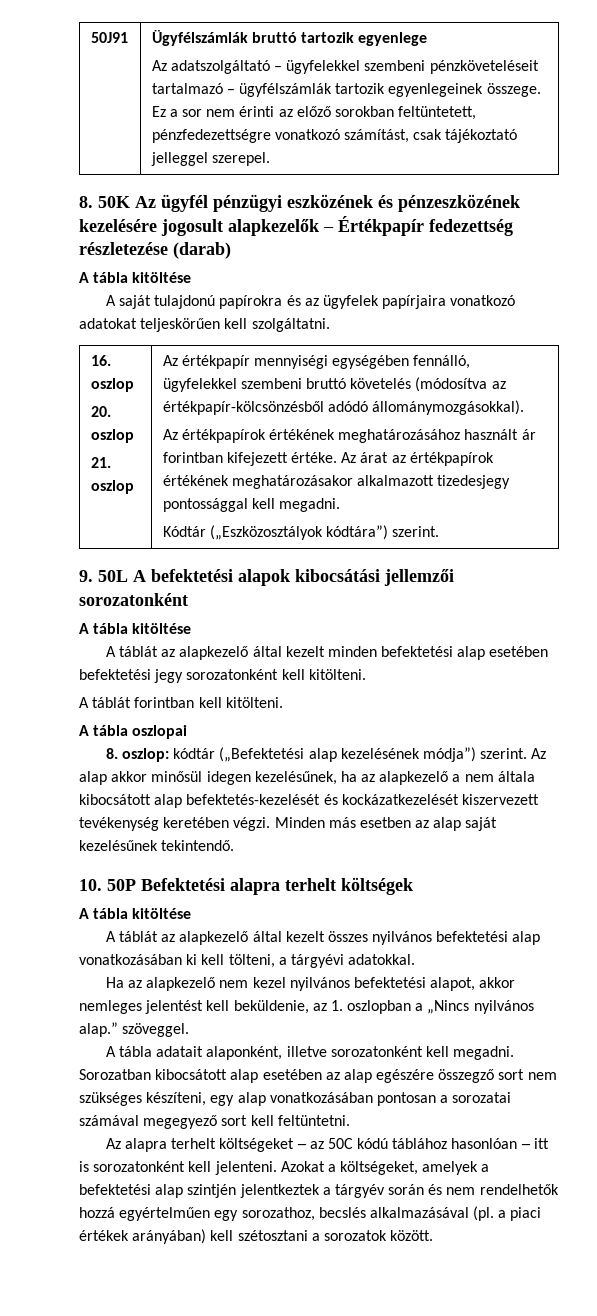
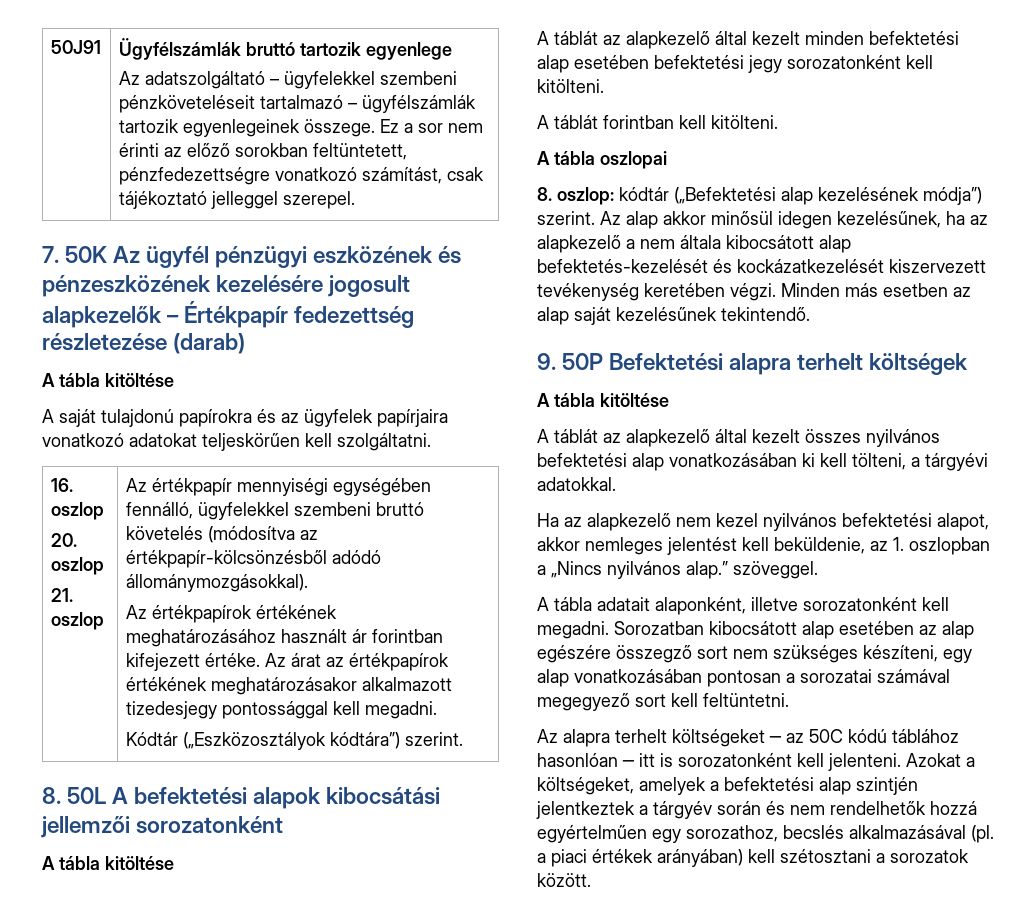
- 8. 50K Az ügyfél pénzügyi eszközének és pénzeszközének kezelésére jogosult alapkezelők – Értékpapír fedezettség részletezése (darab)
+ 7. 50K Az ügyfél pénzügyi eszközének és pénzeszközének kezelésére jogosult alapkezelők – Értékpapír fedezettség részletezése (darab)
- 9. 50L A befektetési alapok kibocsátási jellemzői sorozatonként
+ 8. 50L A befektetési alapok kibocsátási jellemzői sorozatonként
- 10. 50P Befektetési alapra terhelt költségek
+ 9. 50P Befektetési alapra terhelt költségek

